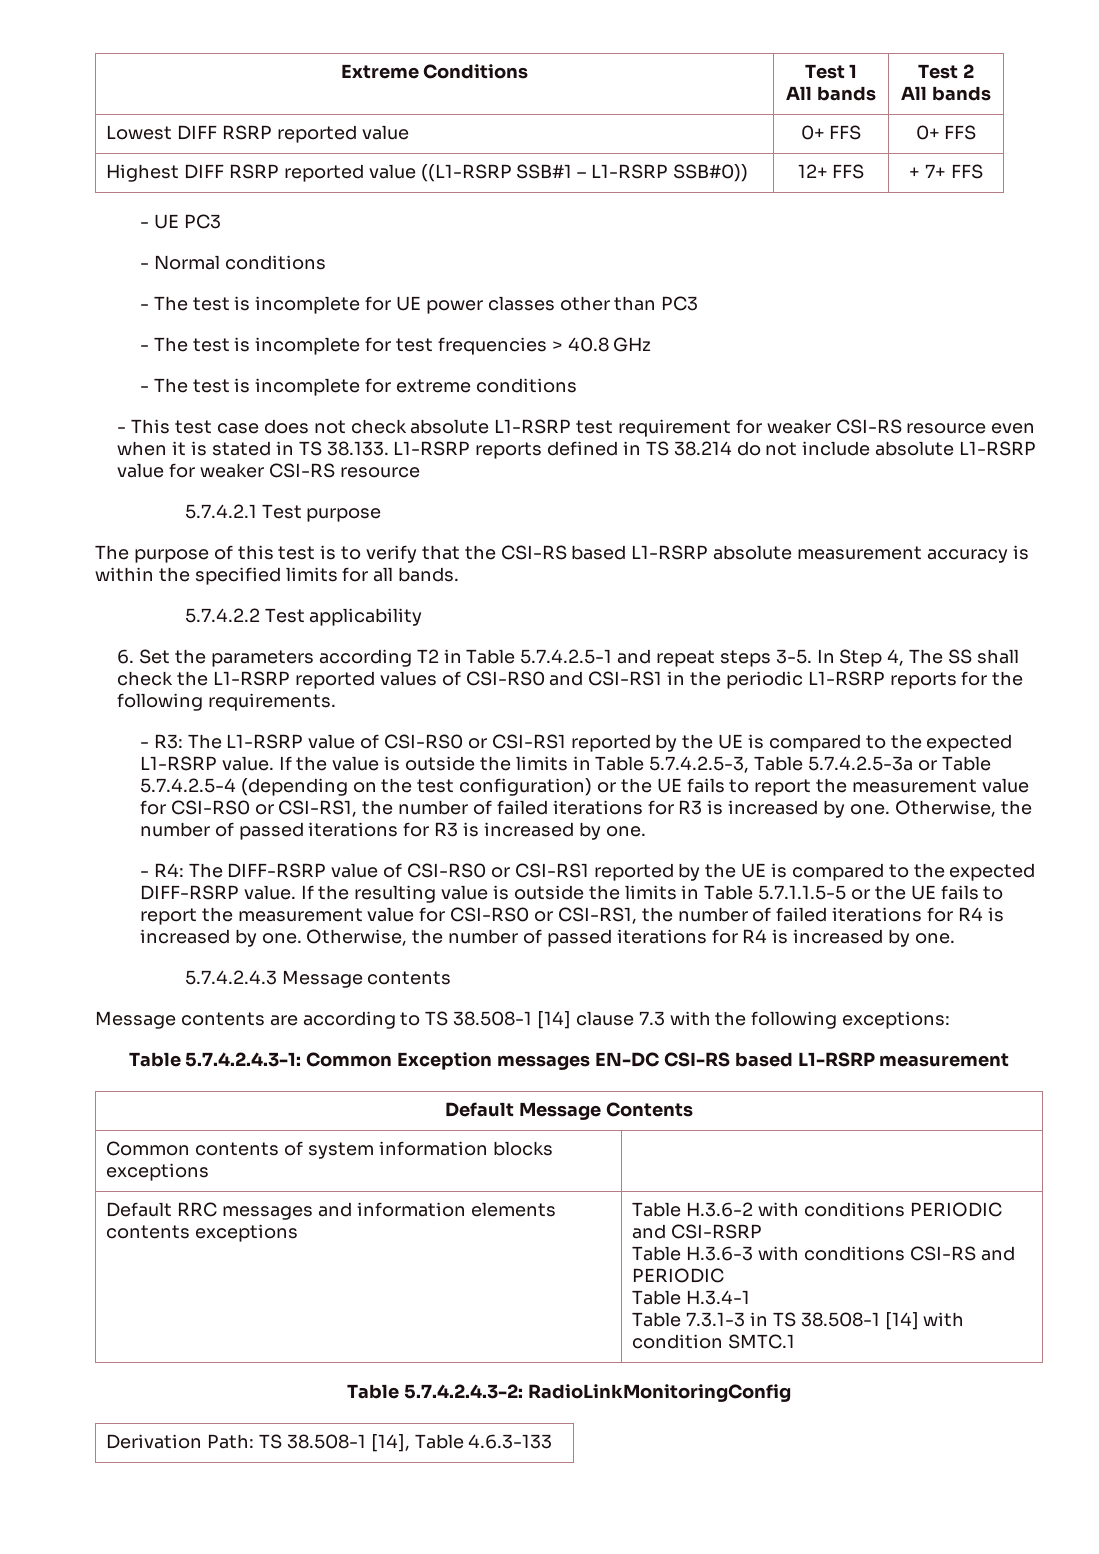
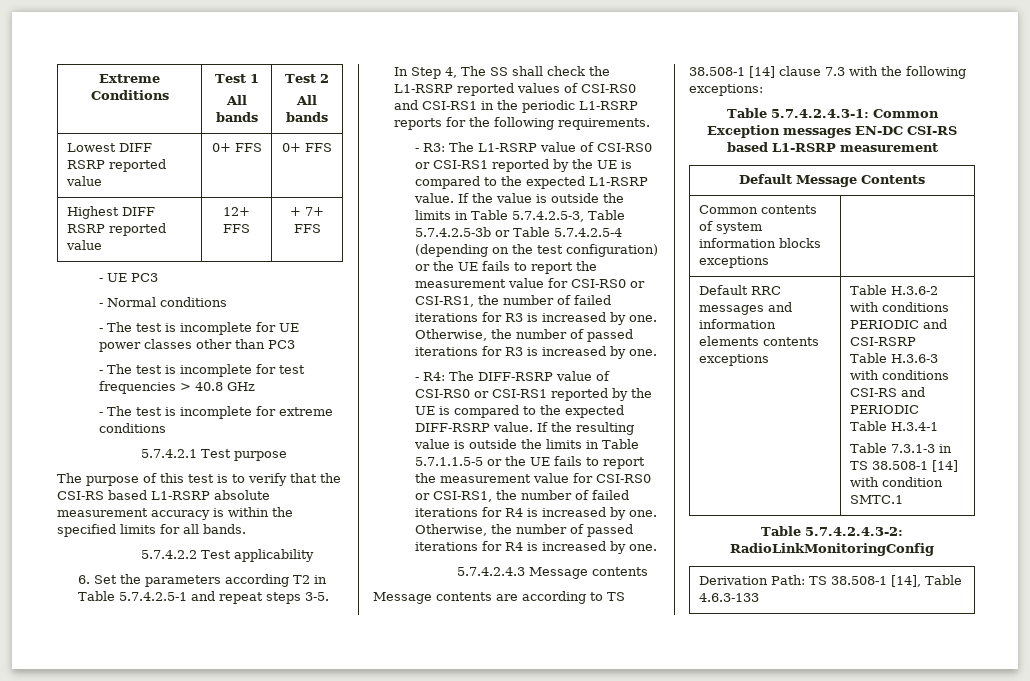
- Highest DIFF RSRP reported value ((L1-RSRP SSB#1 – L1-RSRP SSB#0)) | 12+ FFS | + 7+ FFS
+ Highest DIFF RSRP reported value | 12+ FFS | + 7+ FFS
- - This test case does not check absolute L1-RSRP test requirement for weaker CSI-RS resource even when it is stated in TS 38.133. L1-RSRP reports defined in TS 38.214 do not include absolute L1-RSRP value for weaker CSI-RS resource
- If the value is outside the limits in Table 5.7.4.2.5-3, Table 5.7.4.2.5-3a or Table 5.7.4.2.5-4 (depending on the test configuration) or the UE fails to report the measurement value for CSI-RS0 or CSI-RS1, the number of failed iterations for R3 is increased by one.
+ If the value is outside the limits in Table 5.7.4.2.5-3, Table 5.7.4.2.5-3b or Table 5.7.4.2.5-4 (depending on the test configuration) or the UE fails to report the measurement value for CSI-RS0 or CSI-RS1, the number of failed iterations for R3 is increased by one.

